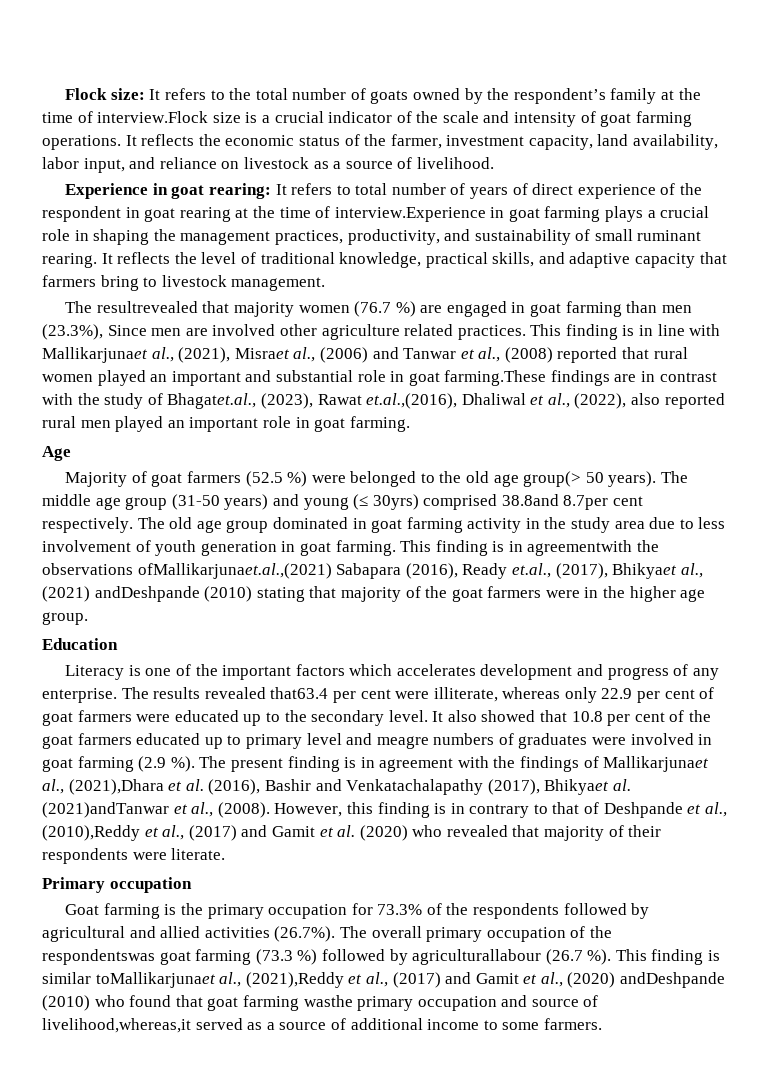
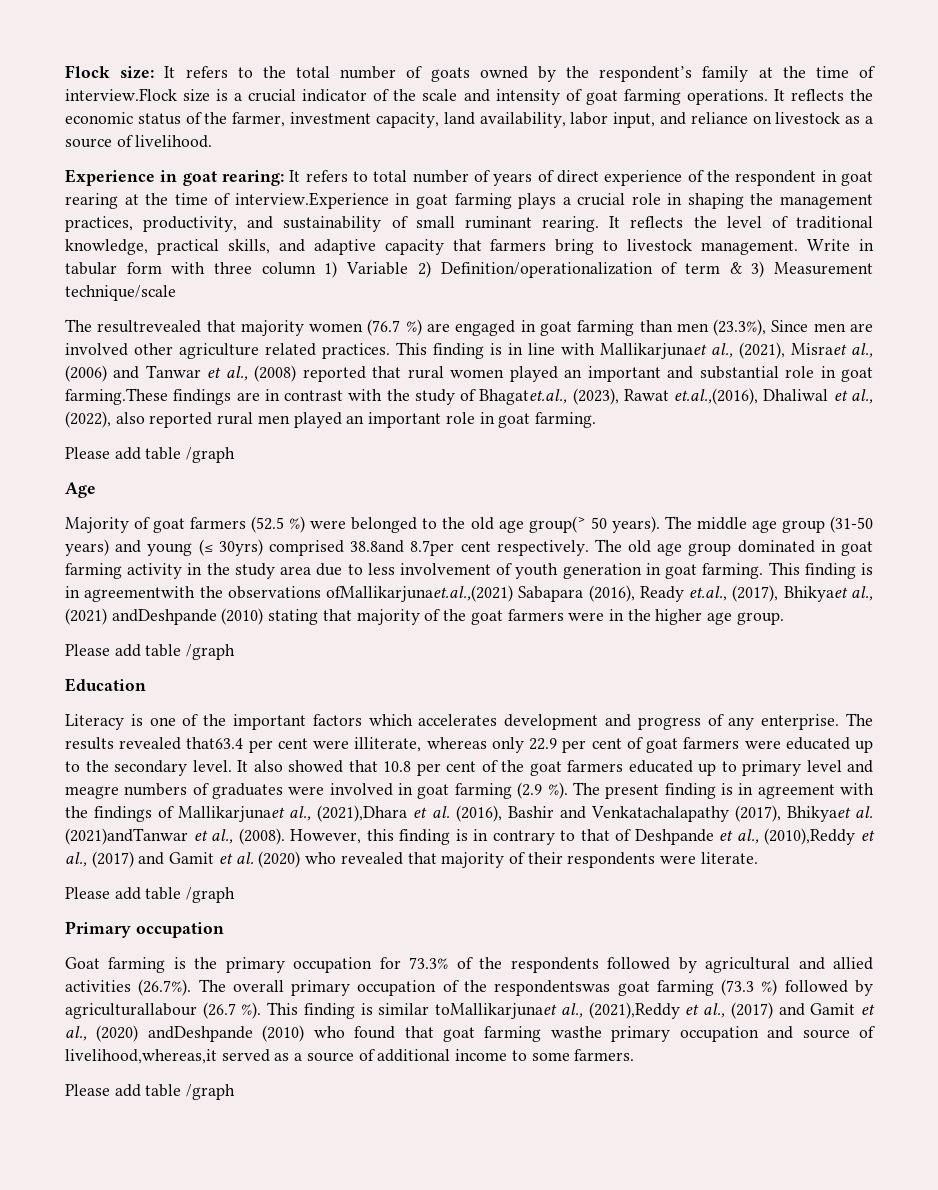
+ Write in tabular form with three column 1) Variable 2) Definition/operationalization of term & 3) Measurement technique/scale
  This finding is in line with Mallikarjunaet al., (2021), Misraet al., (2006) and Tanwar et al., (2008) reported that rural women played an important and substantial role in goat farming.These findings are in contrast with the study of Bhagatet.al., (2023), Rawat et.al.,(2016), Dhaliwal et al., (2022), also reported rural men played an important role in goat farming.
+ Please add table /graph
  This finding is in agreementwith the observations ofMallikarjunaet.al.,(2021) Sabapara (2016), Ready et.al., (2017), Bhikyaet al., (2021) andDeshpande (2010) stating that majority of the goat farmers were in the higher age group.
+ Please add table /graph
  However, this finding is in contrary to that of Deshpande et al., (2010),Reddy et al., (2017) and Gamit et al. (2020) who revealed that majority of their respondents were literate.
+ Please add table /graph
  This finding is similar toMallikarjunaet al., (2021),Reddy et al., (2017) and Gamit et al., (2020) andDeshpande (2010) who found that goat farming wasthe primary occupation and source of livelihood,whereas,it served as a source of additional income to some farmers.
+ Please add table /graph

